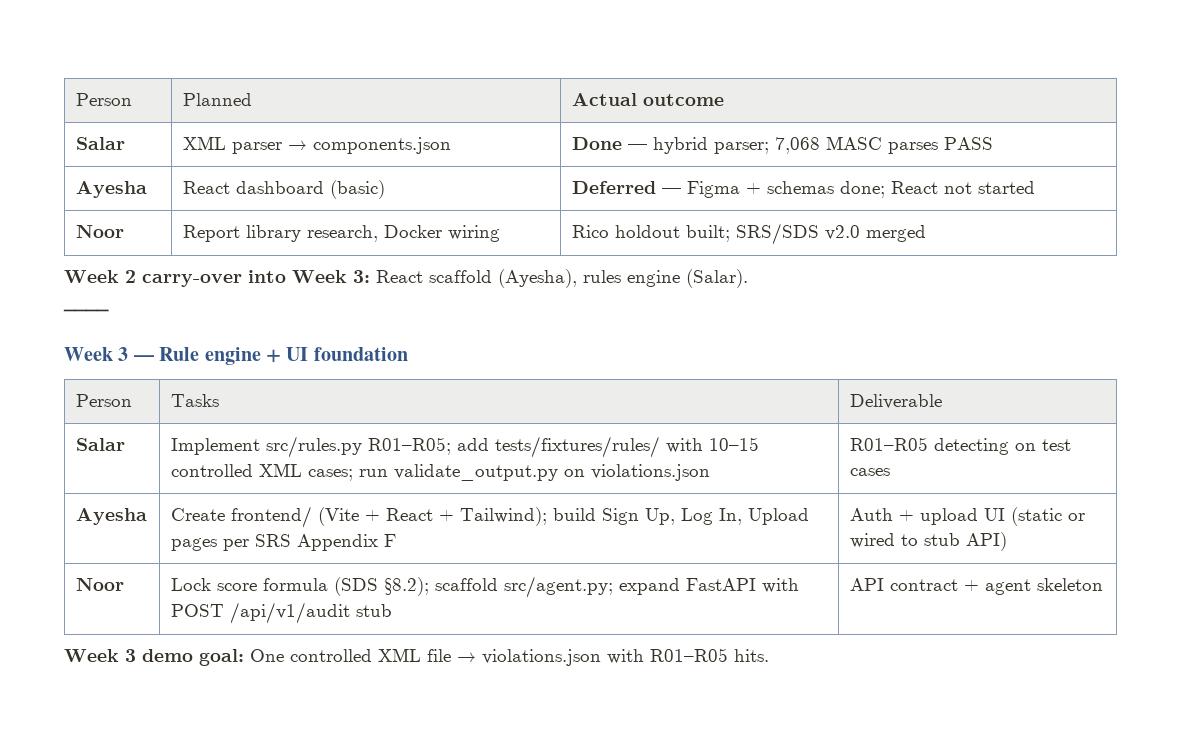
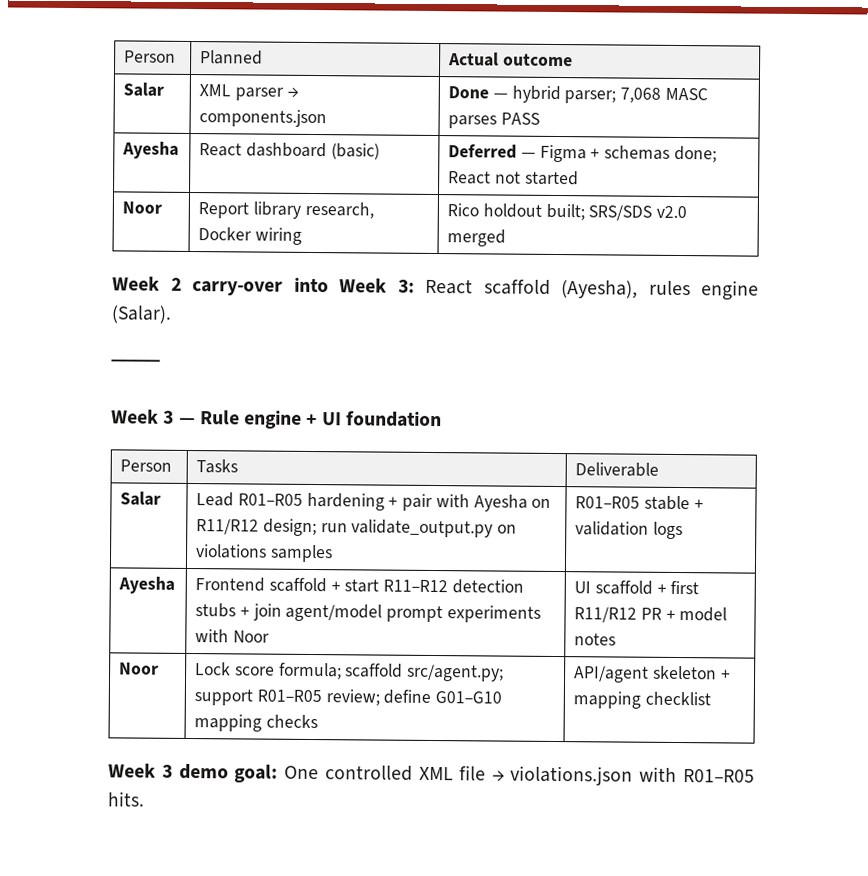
- Salar | Implement src/rules.py R01–R05; add tests/fixtures/rules/ with 10–15 controlled XML cases; run validate_output.py on violations.json | R01–R05 detecting on test cases
- Ayesha | Create frontend/ (Vite + React + Tailwind); build Sign Up, Log In, Upload pages per SRS Appendix F | Auth + upload UI (static or wired to stub API)
- Noor | Lock score formula (SDS §8.2); scaffold src/agent.py; expand FastAPI with POST /api/v1/audit stub | API contract + agent skeleton
+ Salar | Lead R01–R05 hardening + pair with Ayesha on R11/R12 design; run validate_output.py on violations samples | R01–R05 stable + validation logs
+ Ayesha | Frontend scaffold + start R11–R12 detection stubs + join agent/model prompt experiments with Noor | UI scaffold + first R11/R12 PR + model notes
+ Noor | Lock score formula; scaffold src/agent.py; support R01–R05 review; define G01–G10 mapping checks | API/agent skeleton + mapping checklist

